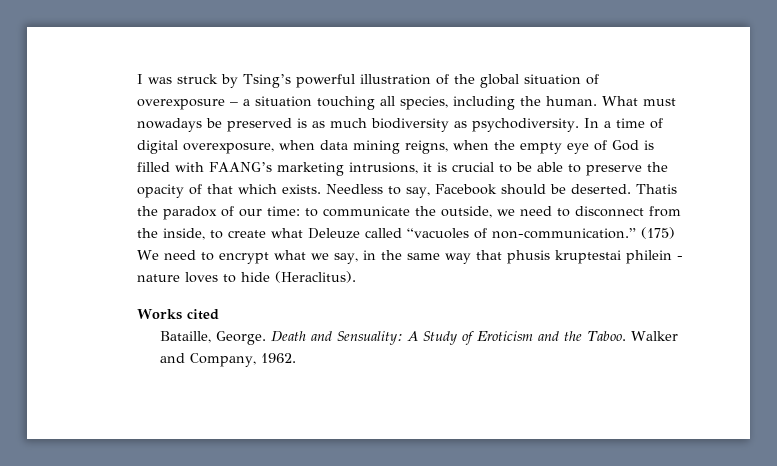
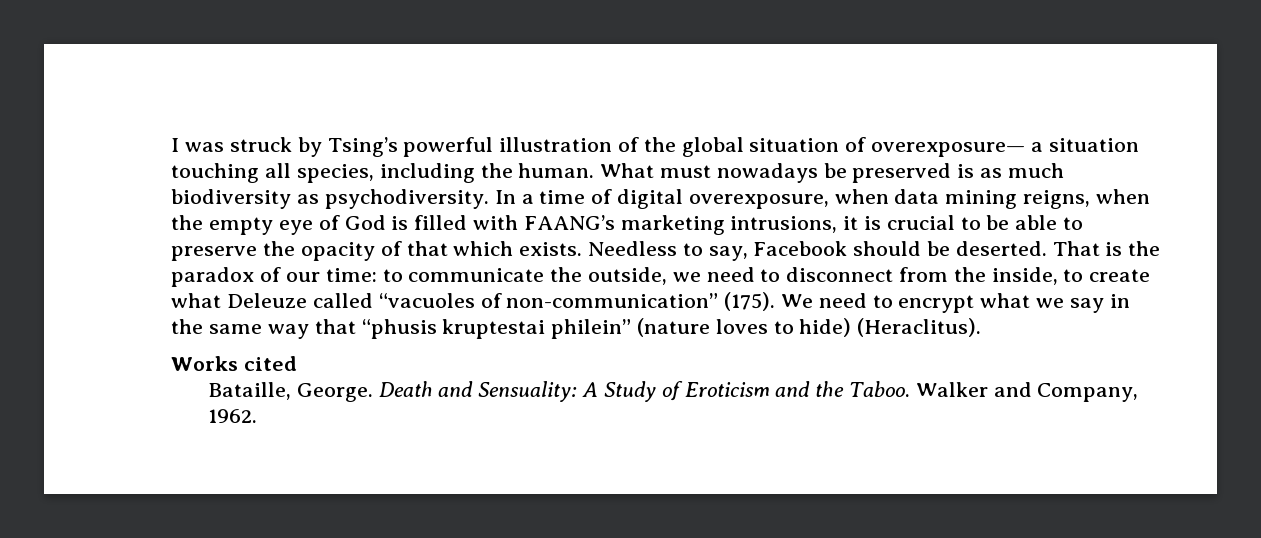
- I was struck by Tsing’s powerful illustration of the global situation of overexposure – a situation touching all species, including the human.
+ I was struck by Tsing’s powerful illustration of the global situation of overexposure— a situation touching all species, including the human.
- Thatis the paradox of our time: to communicate the outside, we need to disconnect from the inside, to create what Deleuze called “vacuoles of non-communication.” (175) We need to encrypt what we say, in the same way that phusis kruptestai philein - nature loves to hide (Heraclitus).
+ That is the paradox of our time: to communicate the outside, we need to disconnect from the inside, to create what Deleuze called “vacuoles of non-communication” (175). We need to encrypt what we say in the same way that “phusis kruptestai philein” (nature loves to hide) (Heraclitus).

